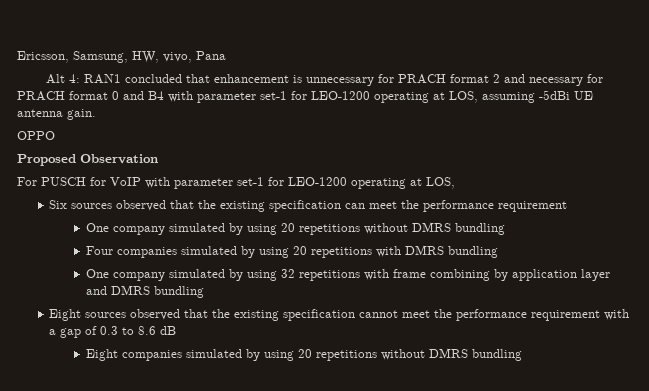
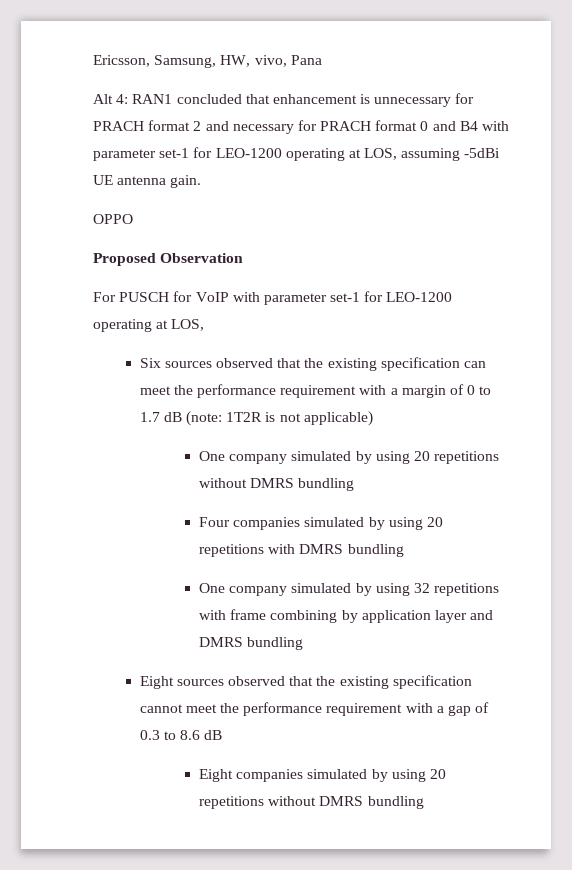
- Six sources observed that the existing specification can meet the performance requirement
+ Six sources observed that the existing specification can meet the performance requirement with a margin of 0 to 1.7 dB (note: 1T2R is not applicable)

